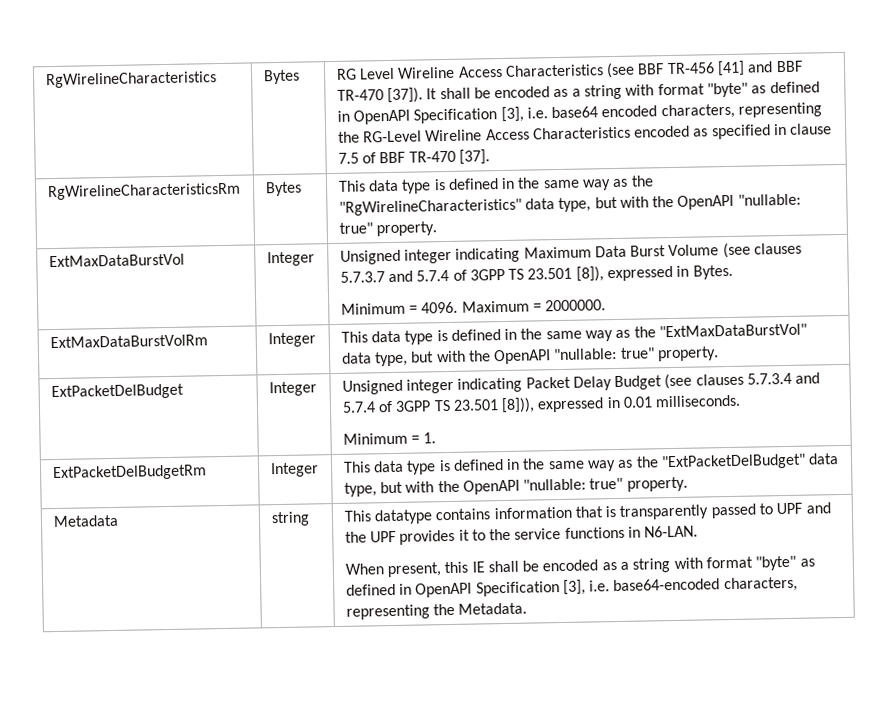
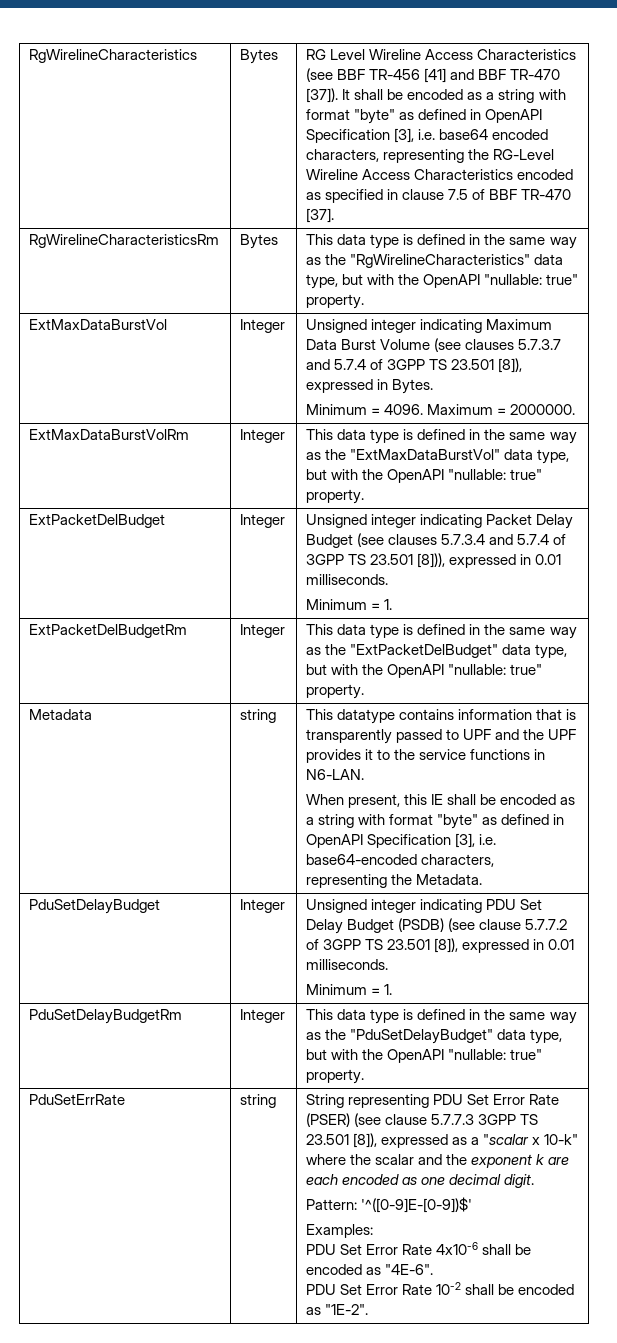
+ PduSetDelayBudget | Integer | Unsigned integer indicating PDU Set Delay Budget (PSDB) (see clause 5.7.7.2 of 3GPP TS 23.501 [8]), expressed in 0.01 milliseconds.
+ Minimum = 1.
+ PduSetDelayBudgetRm | Integer | This data type is defined in the same way as the "PduSetDelayBudget" data type, but with the OpenAPI "nullable: true" property.
+ PduSetErrRate | string | String representing PDU Set Error Rate (PSER) (see clause 5.7.7.3 3GPP TS 23.501 [8]), expressed as a "scalar x 10-k" where the scalar and the exponent k are each encoded as one decimal digit.
+ Pattern: '^([0-9]E-[0-9])$'
+ Examples:
+ PDU Set Error Rate 4x10-6 shall be encoded as "4E-6".
+ PDU Set Error Rate 10-2 shall be encoded as "1E-2".

